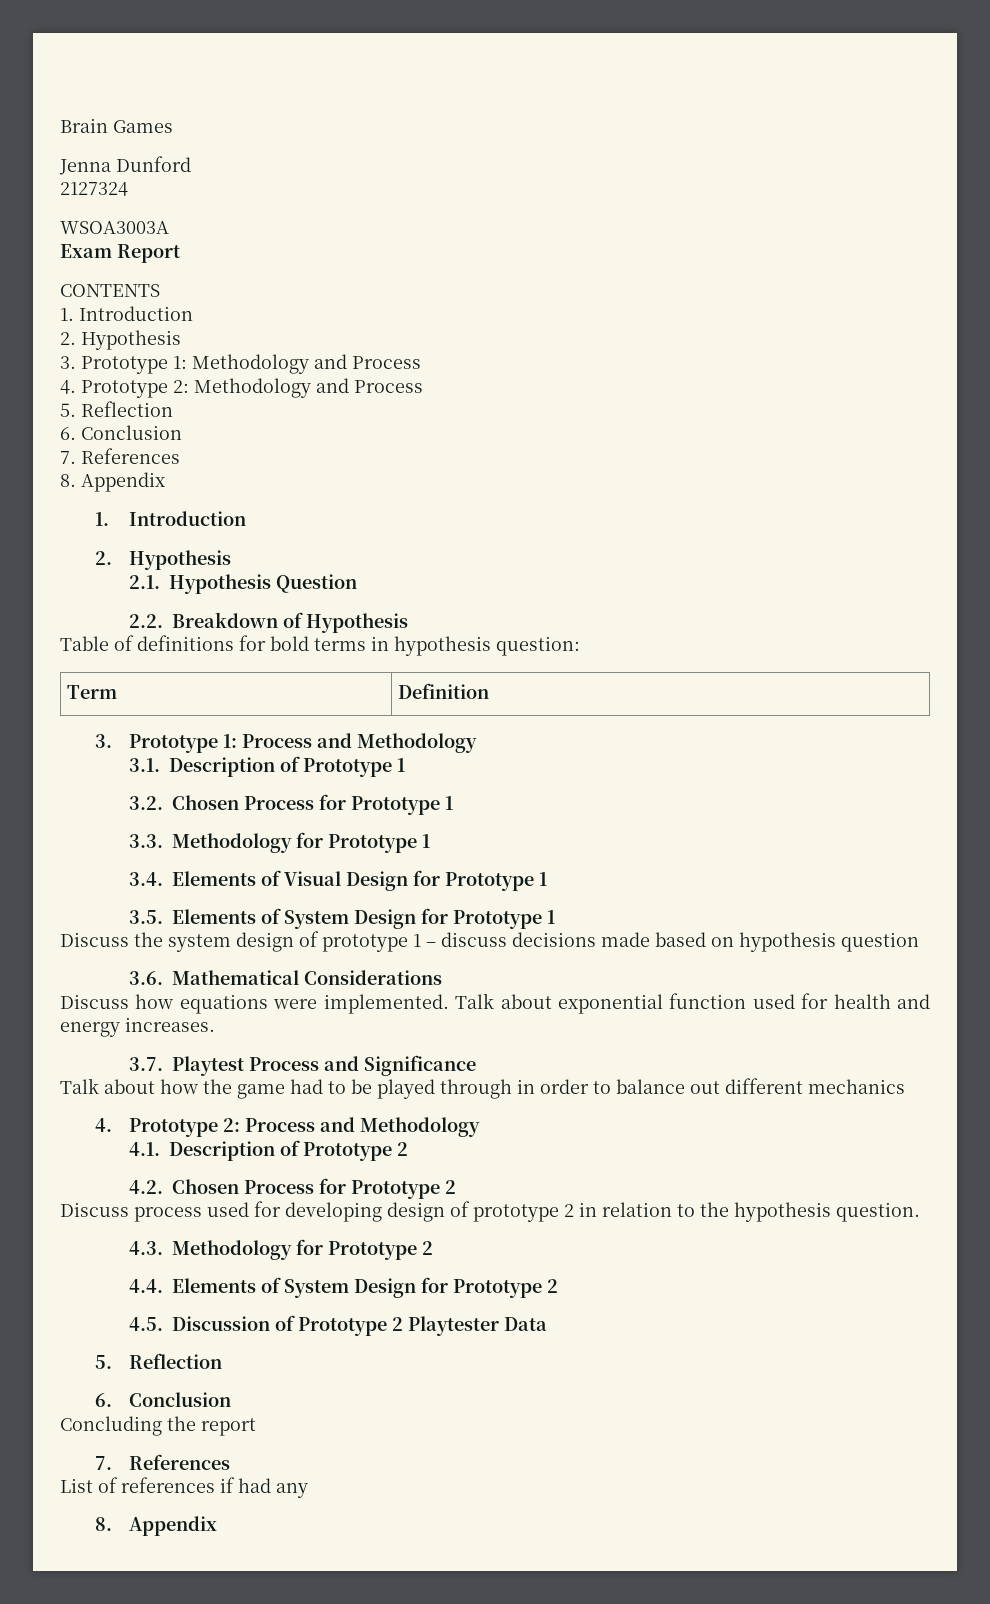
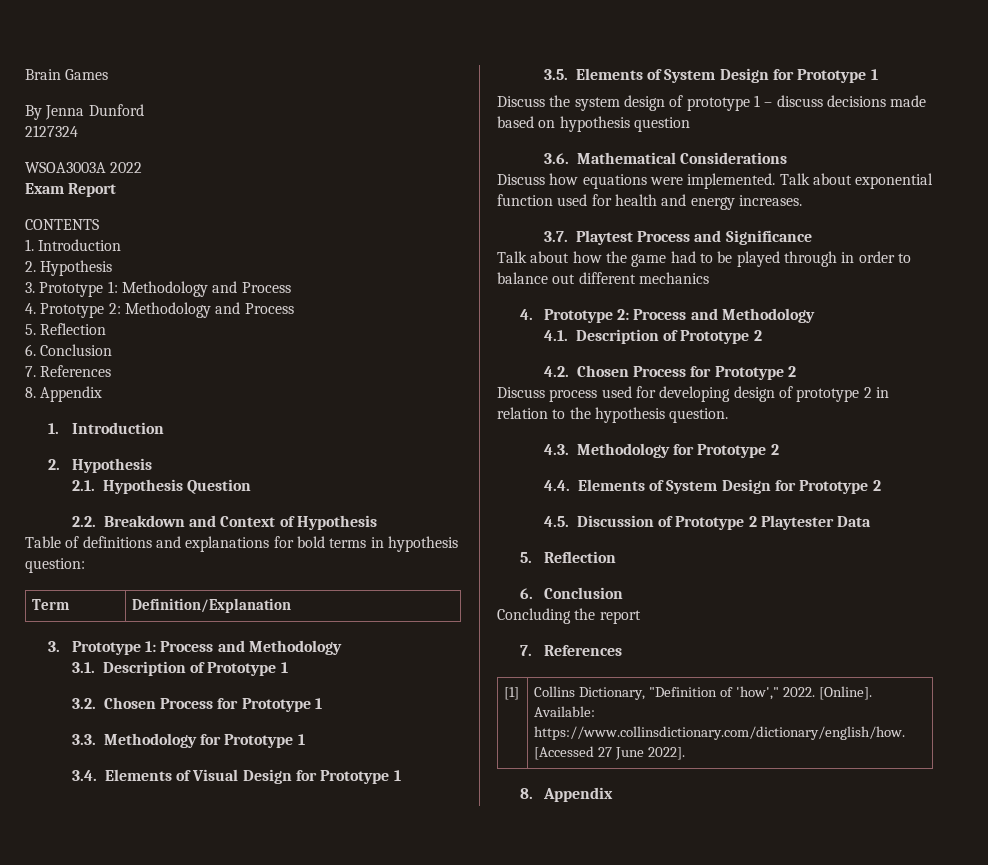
- Jenna Dunford
+ By Jenna Dunford
- WSOA3003A
+ WSOA3003A 2022
- 2.2. Breakdown of Hypothesis
+ 2.2. Breakdown and Context of Hypothesis
- Table of definitions for bold terms in hypothesis question:
+ Table of definitions and explanations for bold terms in hypothesis question:
- Term | Definition
+ Term | Definition/Explanation
- List of references if had any
+ [1] | Collins Dictionary, "Definition of 'how'," 2022. [Online]. Available: https://www.collinsdictionary.com/dictionary/english/how. [Accessed 27 June 2022].

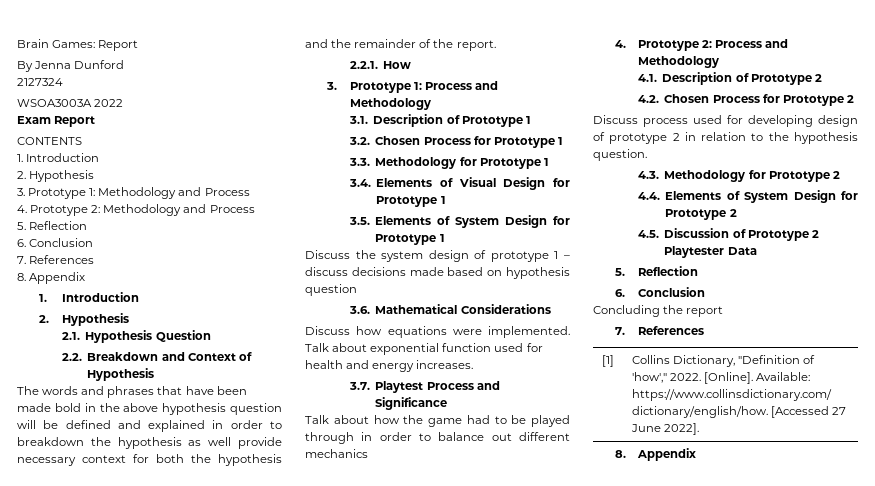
- Brain Games
+ Brain Games: Report
- Table of definitions and explanations for bold terms in hypothesis question:
- Term | Definition/Explanation
+ The words and phrases that have been made bold in the above hypothesis question will be defined and explained in order to breakdown the hypothesis as well provide necessary context for both the hypothesis and the remainder of the report.
+ 2.2.1. How

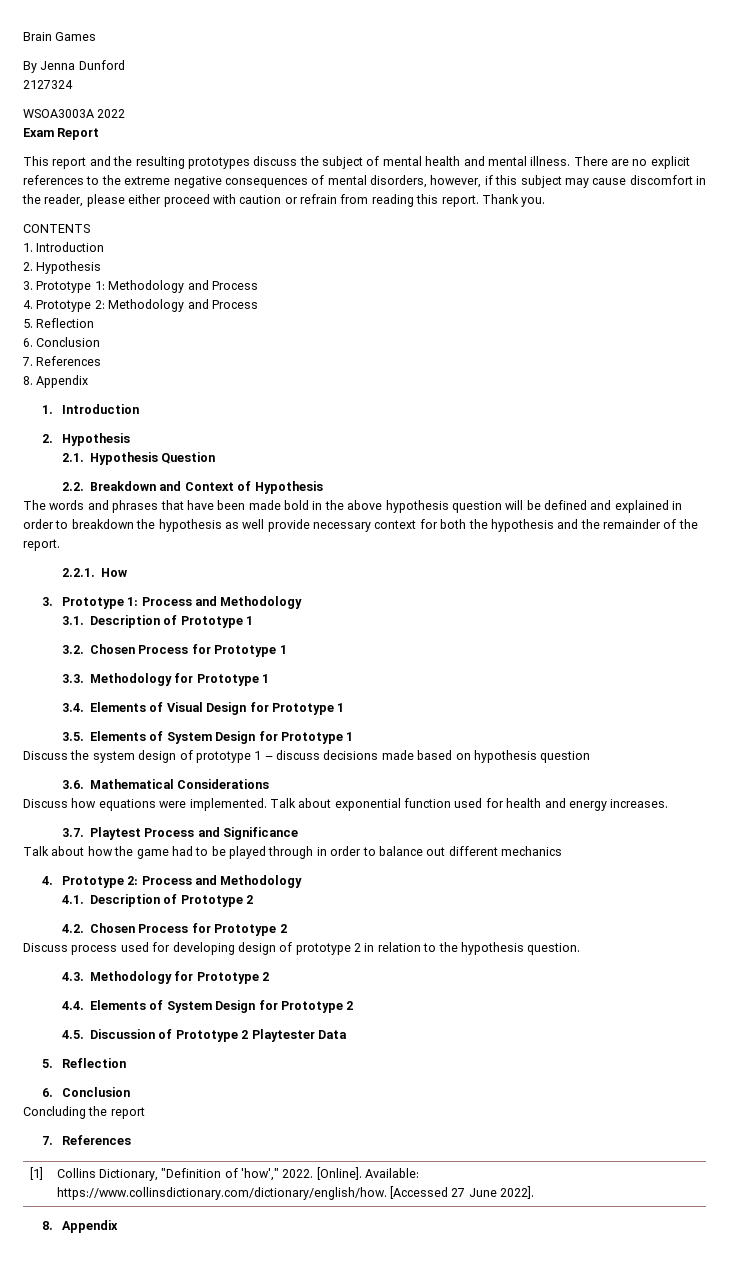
- Brain Games: Report
+ Brain Games
+ This report and the resulting prototypes discuss the subject of mental health and mental illness. There are no explicit references to the extreme negative consequences of mental disorders, however, if this subject may cause discomfort in the reader, please either proceed with caution or refrain from reading this report. Thank you.

